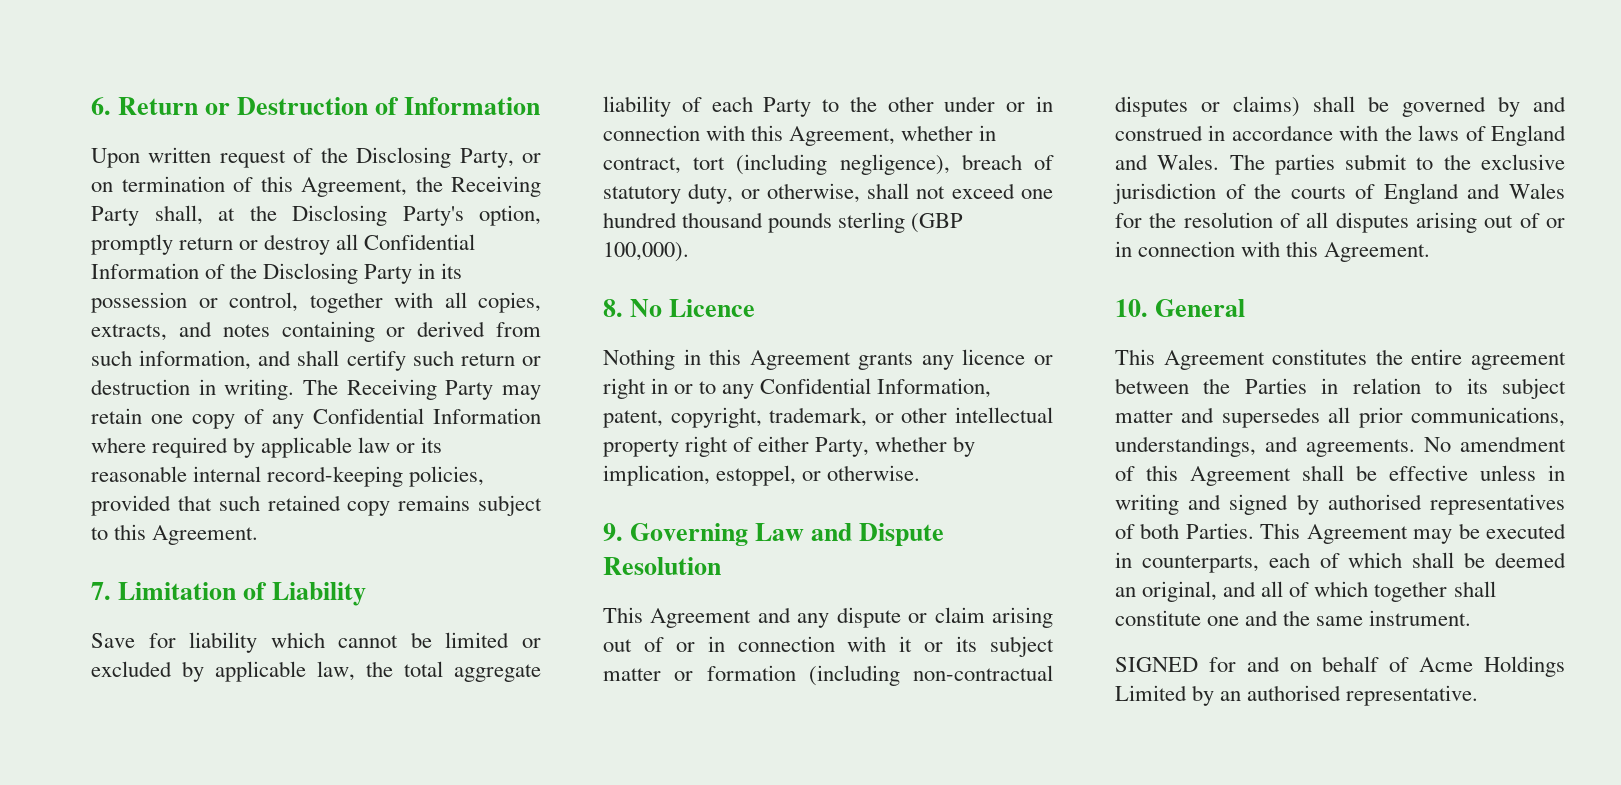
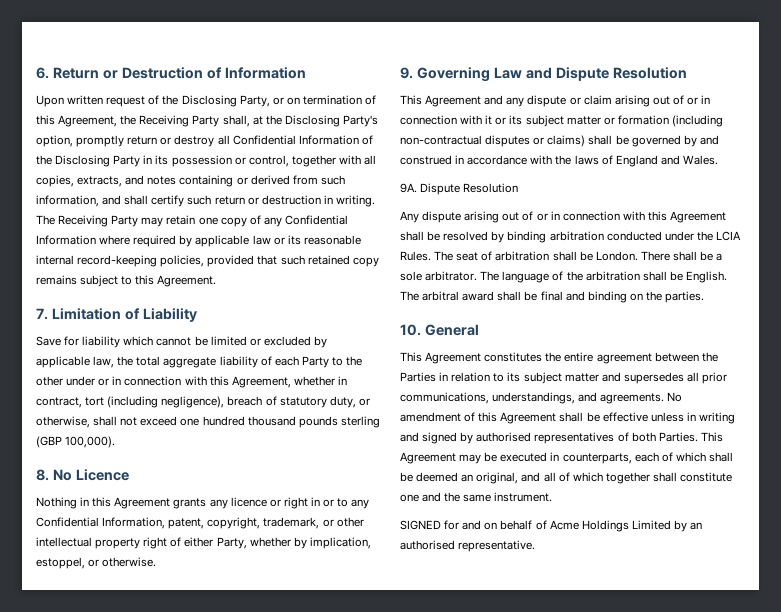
- This Agreement and any dispute or claim arising out of or in connection with it or its subject matter or formation (including non-contractual disputes or claims) shall be governed by and construed in accordance with the laws of England and Wales. The parties submit to the exclusive jurisdiction of the courts of England and Wales for the resolution of all disputes arising out of or in connection with this Agreement.
+ This Agreement and any dispute or claim arising out of or in connection with it or its subject matter or formation (including non-contractual disputes or claims) shall be governed by and construed in accordance with the laws of England and Wales.
+ 9A. Dispute Resolution
+ Any dispute arising out of or in connection with this Agreement shall be resolved by binding arbitration conducted under the LCIA Rules. The seat of arbitration shall be London. There shall be a sole arbitrator. The language of the arbitration shall be English. The arbitral award shall be final and binding on the parties.

